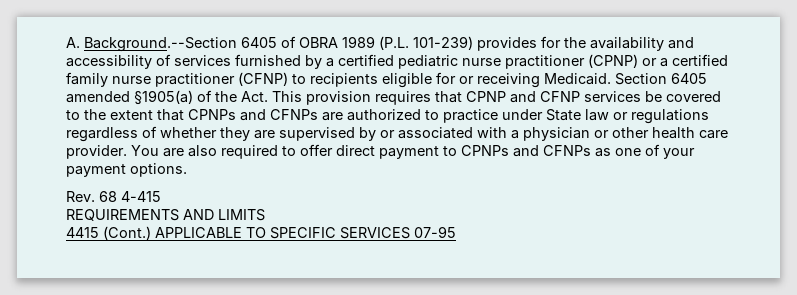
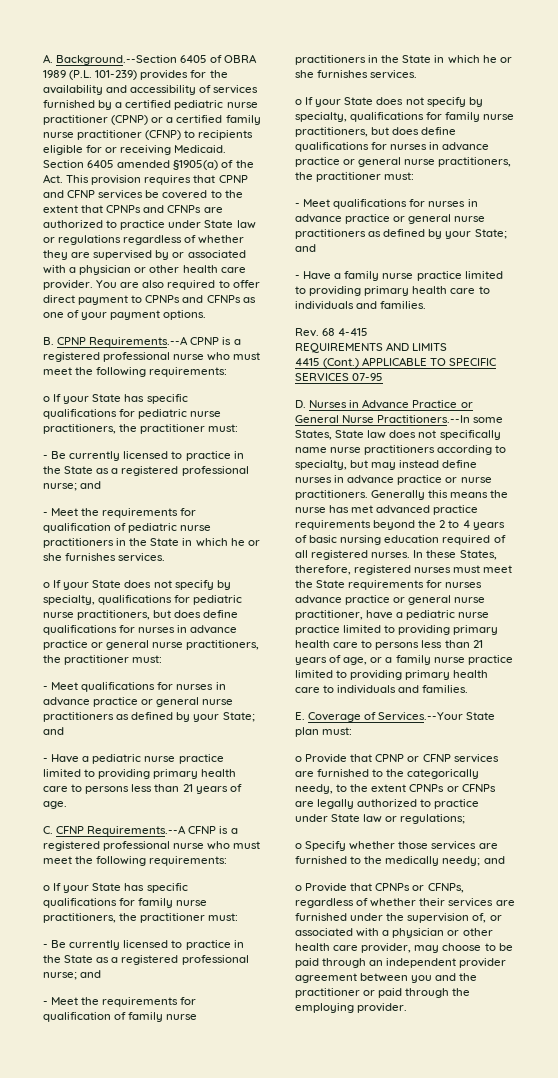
+ B. CPNP Requirements.--A CPNP is a registered professional nurse who must meet the following requirements:
+ o If your State has specific qualifications for pediatric nurse practitioners, the practitioner must:
+ - Be currently licensed to practice in the State as a registered professional nurse; and
+ - Meet the requirements for qualification of pediatric nurse practitioners in the State in which he or she furnishes services.
+ o If your State does not specify by specialty, qualifications for pediatric nurse practitioners, but does define qualifications for nurses in advance practice or general nurse practitioners, the practitioner must:
+ - Meet qualifications for nurses in advance practice or general nurse practitioners as defined by your State; and
+ - Have a pediatric nurse practice limited to providing primary health care to persons less than 21 years of age.
+ C. CFNP Requirements.--A CFNP is a registered professional nurse who must meet the following requirements:
+ o If your State has specific qualifications for family nurse practitioners, the practitioner must:
+ - Be currently licensed to practice in the State as a registered professional nurse; and
+ - Meet the requirements for qualification of family nurse practitioners in the State in which he or she furnishes services.
+ o If your State does not specify by specialty, qualifications for family nurse practitioners, but does define qualifications for nurses in advance practice or general nurse practitioners, the practitioner must:
+ - Meet qualifications for nurses in advance practice or general nurse practitioners as defined by your State; and
+ - Have a family nurse practice limited to providing primary health care to individuals and families.
+ D. Nurses in Advance Practice or General Nurse Practitioners.--In some States, State law does not specifically name nurse practitioners according to specialty, but may instead define nurses in advance practice or nurse practitioners. Generally this means the nurse has met advanced practice requirements beyond the 2 to 4 years of basic nursing education required of all registered nurses. In these States, therefore, registered nurses must meet the State requirements for nurses advance practice or general nurse practitioner, have a pediatric nurse practice limited to providing primary health care to persons less than 21 years of age, or a family nurse practice limited to providing primary health care to individuals and families.
+ E. Coverage of Services.--Your State plan must:
+ o Provide that CPNP or CFNP services are furnished to the categorically needy, to the extent CPNPs or CFNPs are legally authorized to practice under State law or regulations;
+ o Specify whether those services are furnished to the medically needy; and
+ o Provide that CPNPs or CFNPs, regardless of whether their services are furnished under the supervision of, or associated with a physician or other health care provider, may choose to be paid through an independent provider agreement between you and the practitioner or paid through the employing provider.

